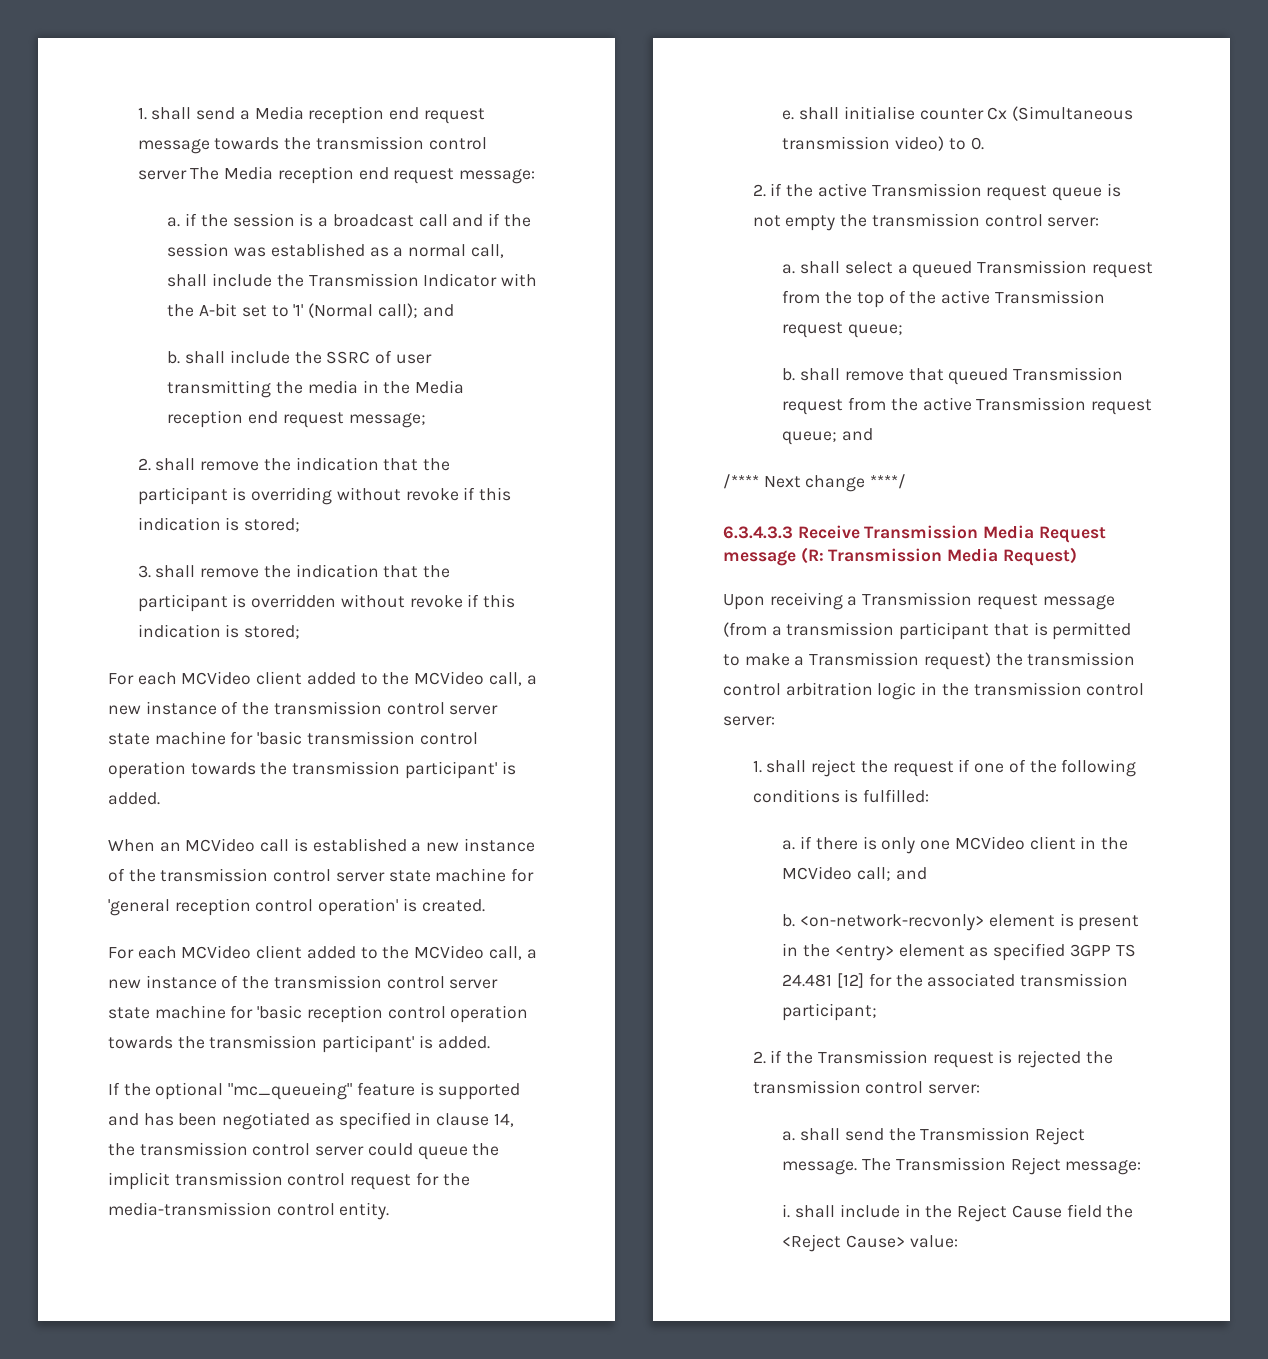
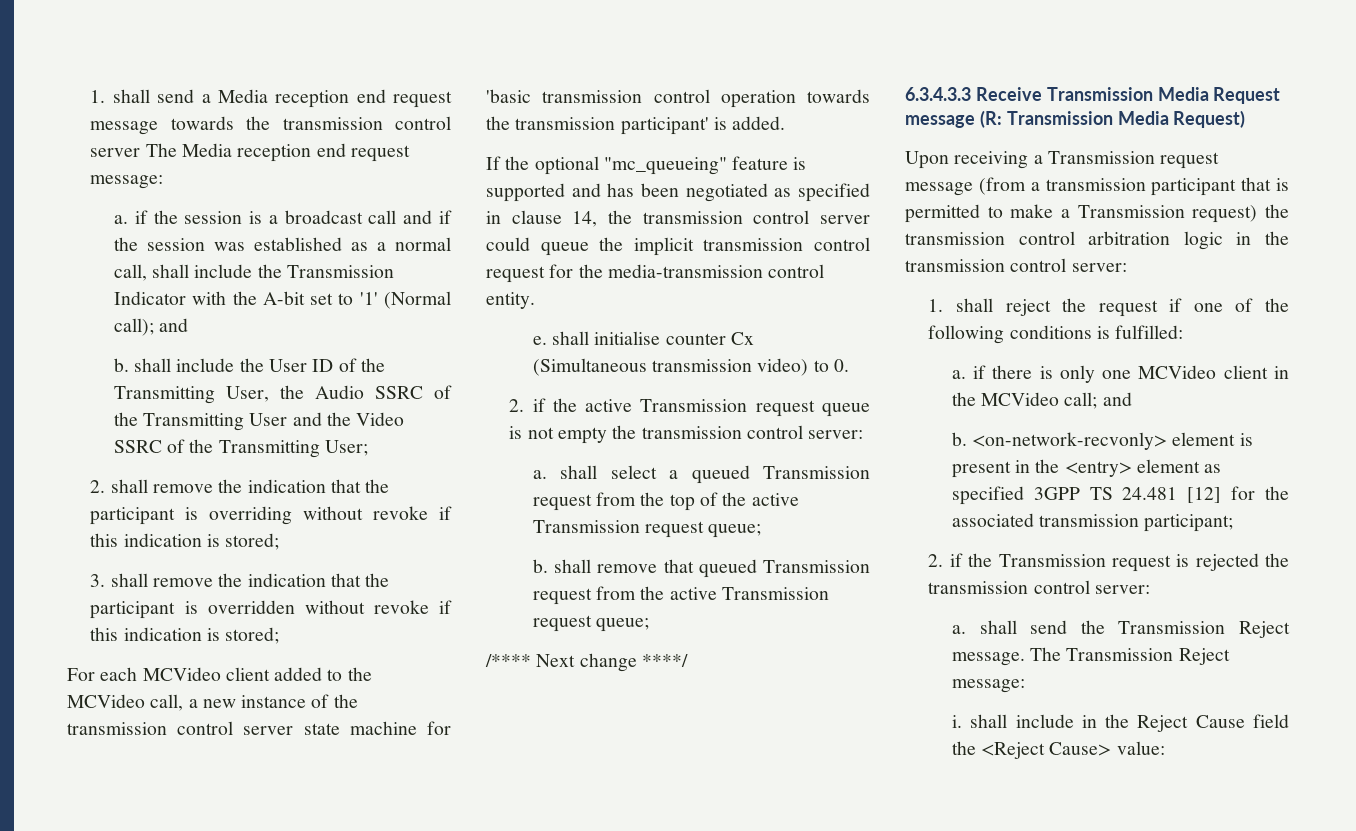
- b. shall include the SSRC of user transmitting the media in the Media reception end request message;
+ b. shall include the User ID of the Transmitting User, the Audio SSRC of the Transmitting User and the Video SSRC of the Transmitting User;
- When an MCVideo call is established a new instance of the transmission control server state machine for 'general reception control operation' is created.
- For each MCVideo client added to the MCVideo call, a new instance of the transmission control server state machine for 'basic reception control operation towards the transmission participant' is added.
- b. shall remove that queued Transmission request from the active Transmission request queue; and
+ b. shall remove that queued Transmission request from the active Transmission request queue;

